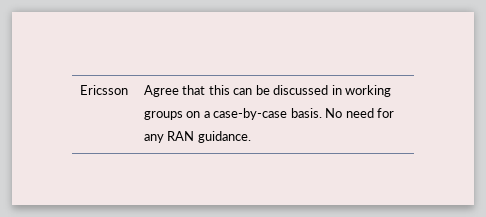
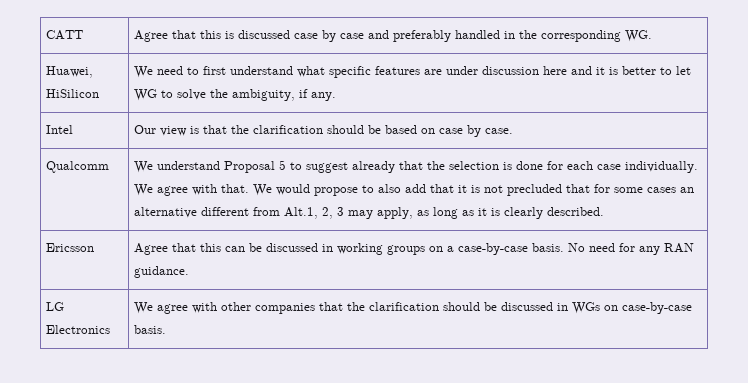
+ CATT | Agree that this is discussed case by case and preferably handled in the corresponding WG.
+ Huawei, HiSilicon | We need to first understand what specific features are under discussion here and it is better to let WG to solve the ambiguity, if any.
+ Intel | Our view is that the clarification should be based on case by case.
+ Qualcomm | We understand Proposal 5 to suggest already that the selection is done for each case individually. We agree with that. We would propose to also add that it is not precluded that for some cases an alternative different from Alt.1, 2, 3 may apply, as long as it is clearly described.
+ LG Electronics | We agree with other companies that the clarification should be discussed in WGs on case-by-case basis.

